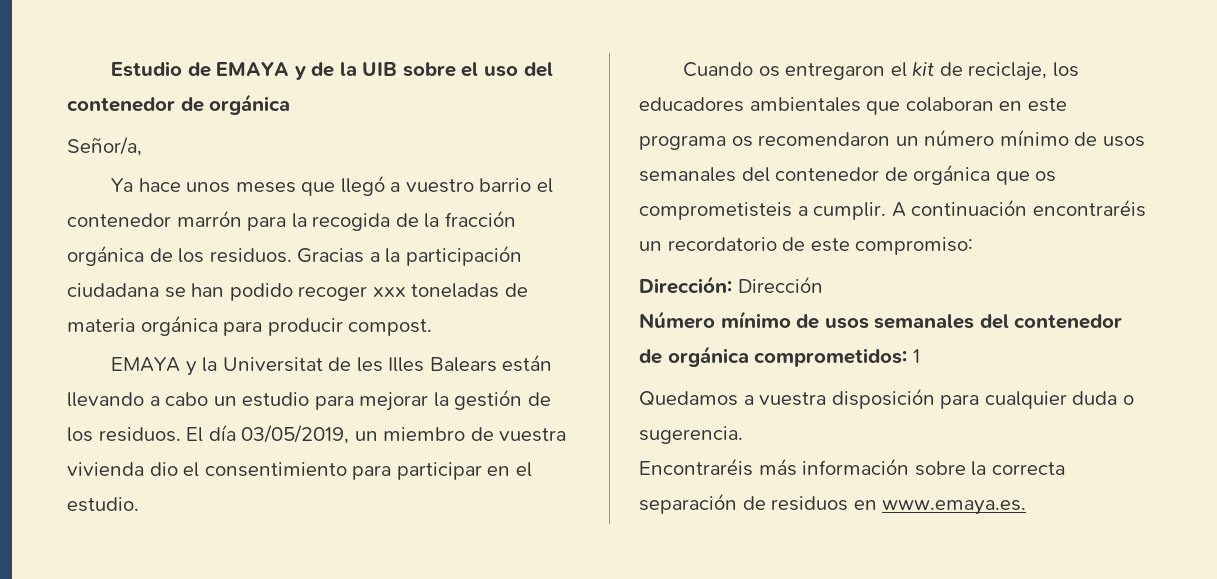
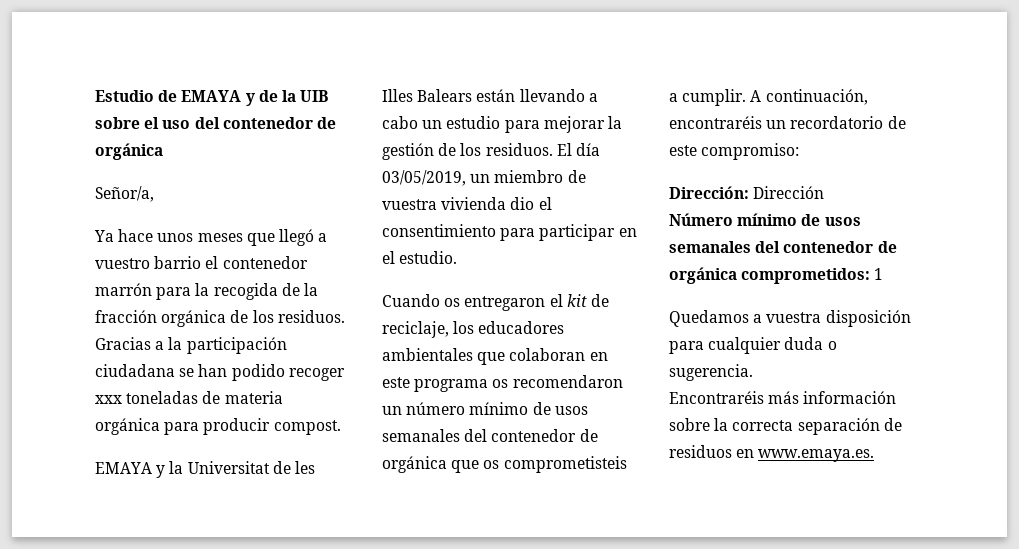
- A continuación encontraréis un recordatorio de este compromiso:
+ A continuación, encontraréis un recordatorio de este compromiso:

